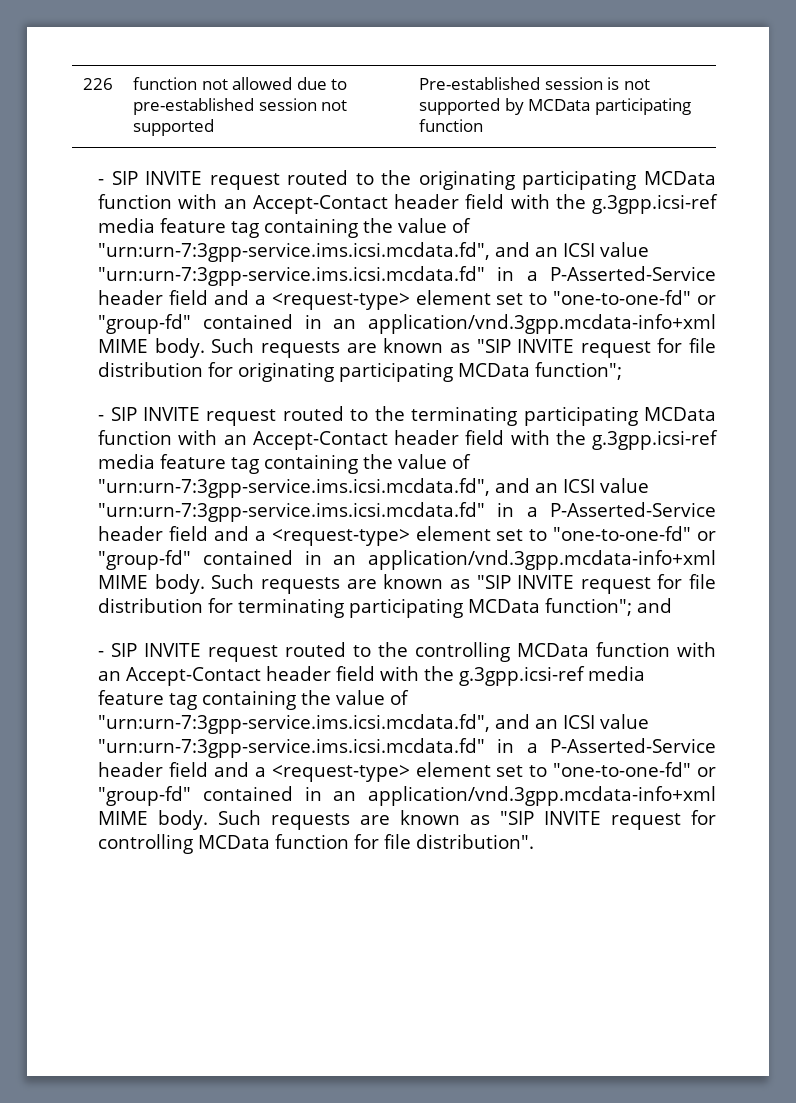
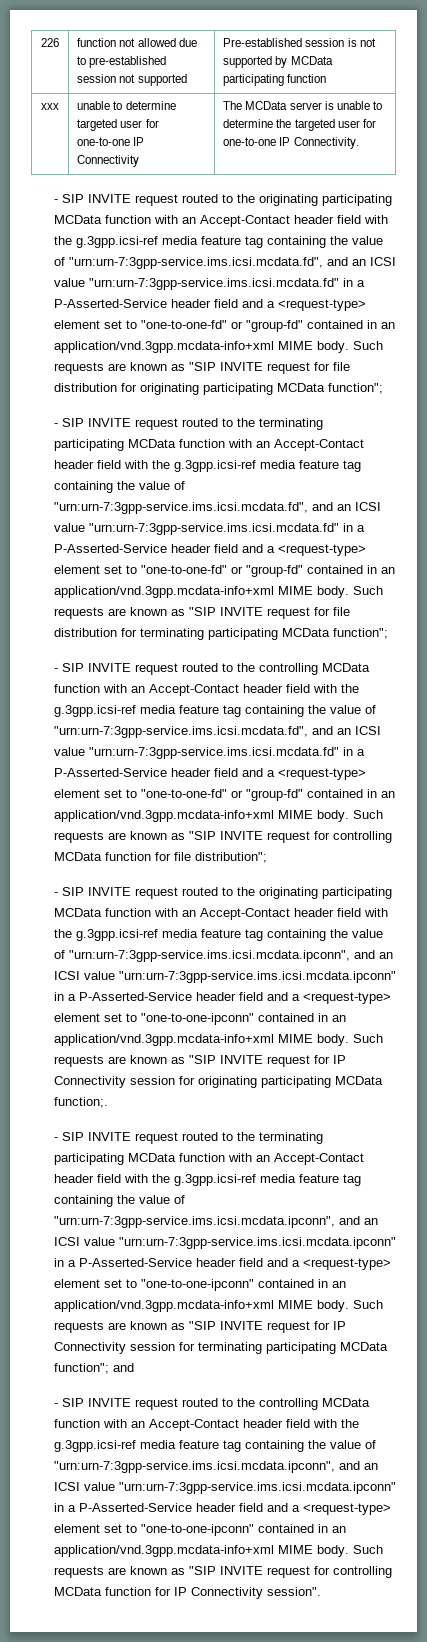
+ xxx | unable to determine targeted user for one-to-one IP Connectivity | The MCData server is unable to determine the targeted user for one-to-one IP Connectivity.
- Such requests are known as "SIP INVITE request for file distribution for terminating participating MCData function"; and
+ Such requests are known as "SIP INVITE request for file distribution for terminating participating MCData function";
- Such requests are known as "SIP INVITE request for controlling MCData function for file distribution".
+ Such requests are known as "SIP INVITE request for controlling MCData function for file distribution";
+ - SIP INVITE request routed to the originating participating MCData function with an Accept-Contact header field with the g.3gpp.icsi-ref media feature tag containing the value of "urn:urn-7:3gpp-service.ims.icsi.mcdata.ipconn", and an ICSI value "urn:urn-7:3gpp-service.ims.icsi.mcdata.ipconn" in a P-Asserted-Service header field and a <request-type> element set to "one-to-one-ipconn" contained in an application/vnd.3gpp.mcdata-info+xml MIME body. Such requests are known as "SIP INVITE request for IP Connectivity session for originating participating MCData function;.
+ - SIP INVITE request routed to the terminating participating MCData function with an Accept-Contact header field with the g.3gpp.icsi-ref media feature tag containing the value of "urn:urn-7:3gpp-service.ims.icsi.mcdata.ipconn", and an ICSI value "urn:urn-7:3gpp-service.ims.icsi.mcdata.ipconn" in a P-Asserted-Service header field and a <request-type> element set to "one-to-one-ipconn" contained in an application/vnd.3gpp.mcdata-info+xml MIME body. Such requests are known as "SIP INVITE request for IP Connectivity session for terminating participating MCData function"; and
+ - SIP INVITE request routed to the controlling MCData function with an Accept-Contact header field with the g.3gpp.icsi-ref media feature tag containing the value of "urn:urn-7:3gpp-service.ims.icsi.mcdata.ipconn", and an ICSI value "urn:urn-7:3gpp-service.ims.icsi.mcdata.ipconn" in a P-Asserted-Service header field and a <request-type> element set to "one-to-one-ipconn" contained in an application/vnd.3gpp.mcdata-info+xml MIME body. Such requests are known as "SIP INVITE request for controlling MCData function for IP Connectivity session".

